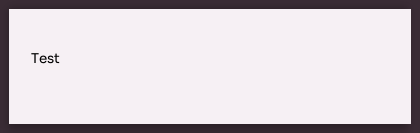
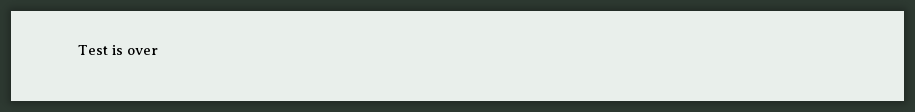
- Test
+ Test is over

